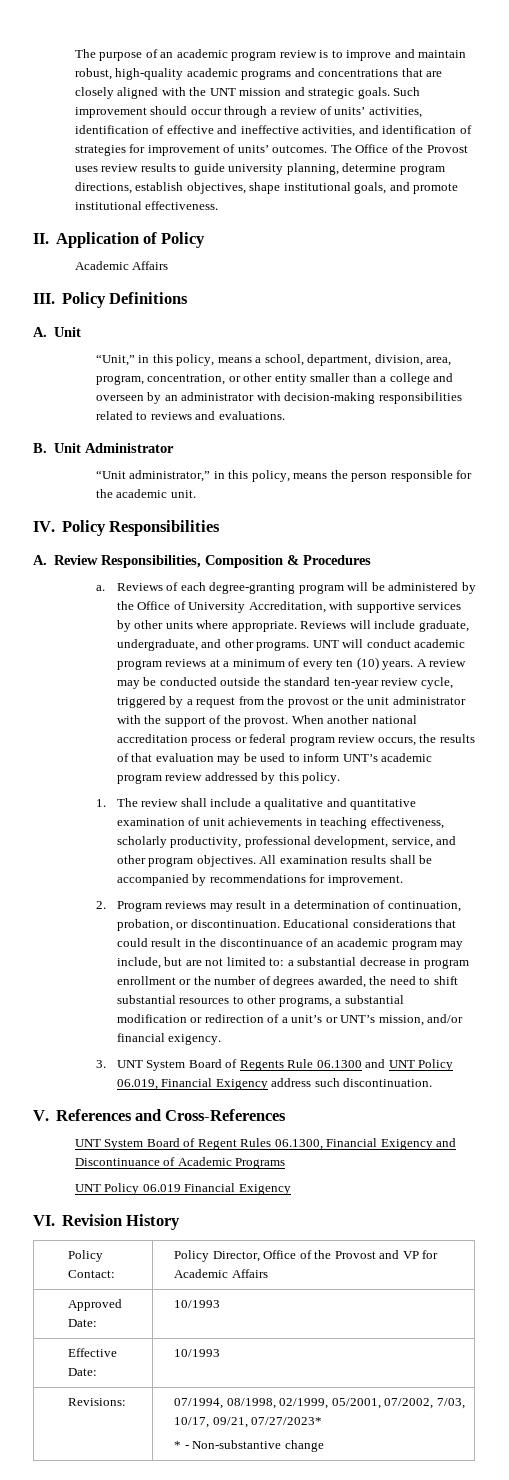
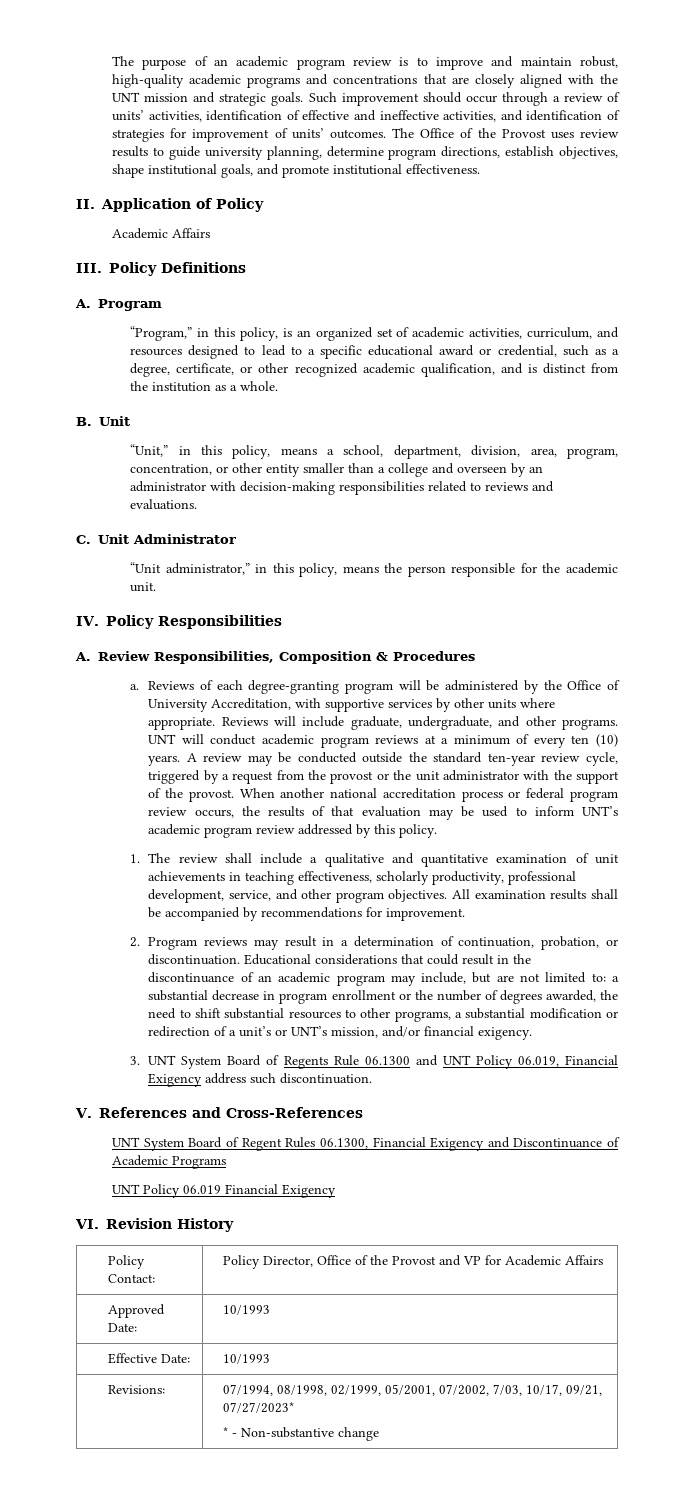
- A. Unit
+ A. Program
+ “Program,” in this policy, is an organized set of academic activities, curriculum, and resources designed to lead to a specific educational award or credential, such as a degree, certificate, or other recognized academic qualification, and is distinct from the institution as a whole.
+ B. Unit
- B. Unit Administrator
+ C. Unit Administrator

